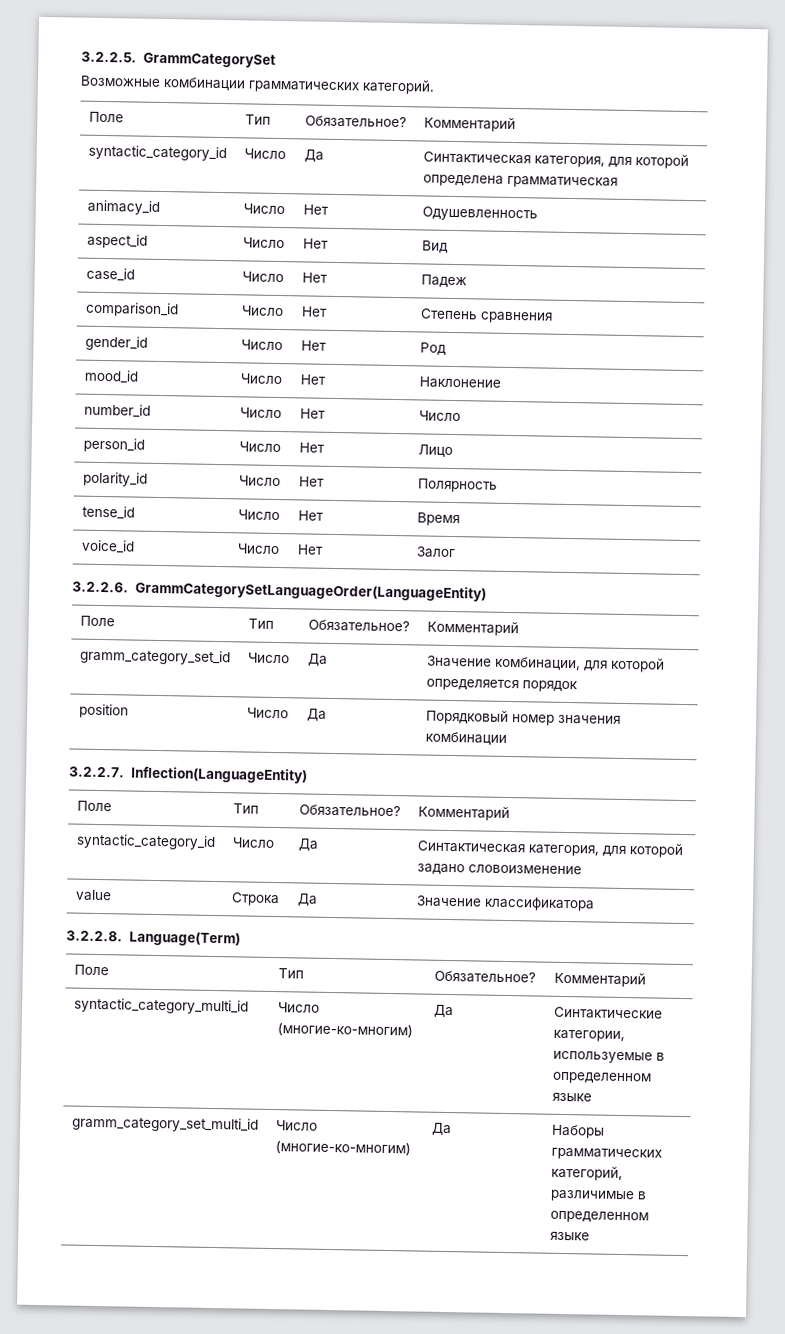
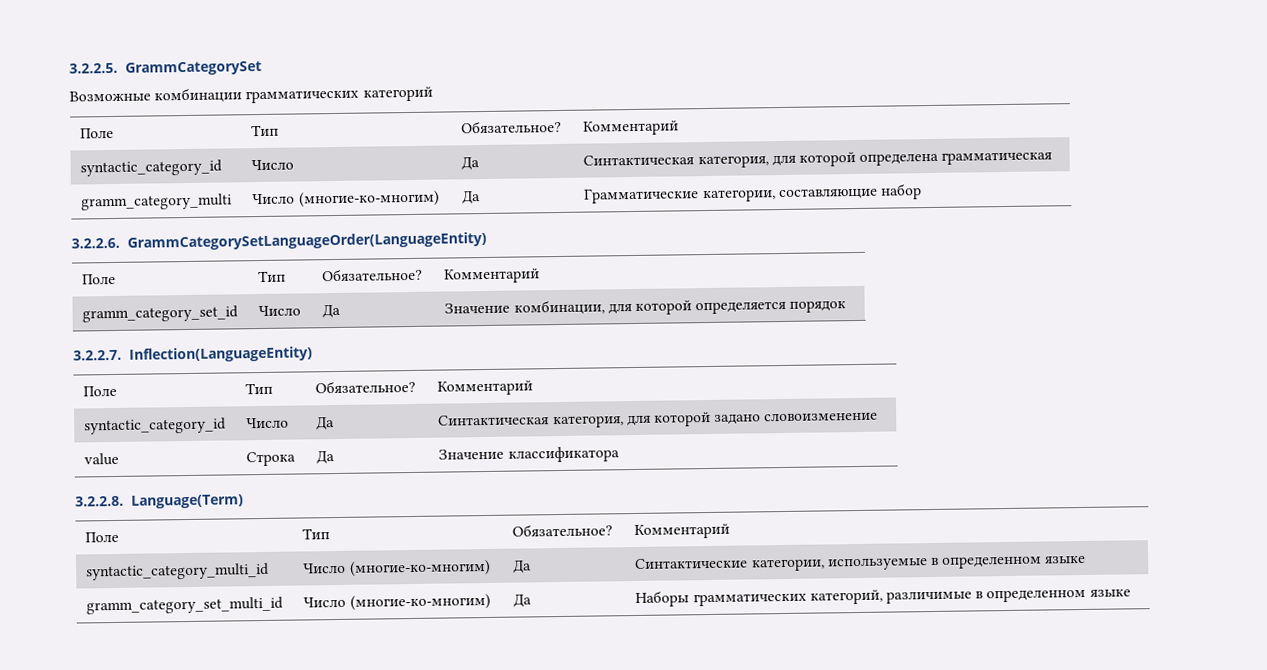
- Возможные комбинации грамматических категорий.
+ Возможные комбинации грамматических категорий
- animacy_id | Число | Нет | Одушевленность
- aspect_id | Число | Нет | Вид
- case_id | Число | Нет | Падеж
- comparison_id | Число | Нет | Степень сравнения
- gender_id | Число | Нет | Род
- mood_id | Число | Нет | Наклонение
- number_id | Число | Нет | Число
- person_id | Число | Нет | Лицо
- polarity_id | Число | Нет | Полярность
- tense_id | Число | Нет | Время
- voice_id | Число | Нет | Залог
+ gramm_category_multi | Число (многие-ко-многим) | Да | Грамматические категории, составляющие набор
- position | Число | Да | Порядковый номер значения комбинации

